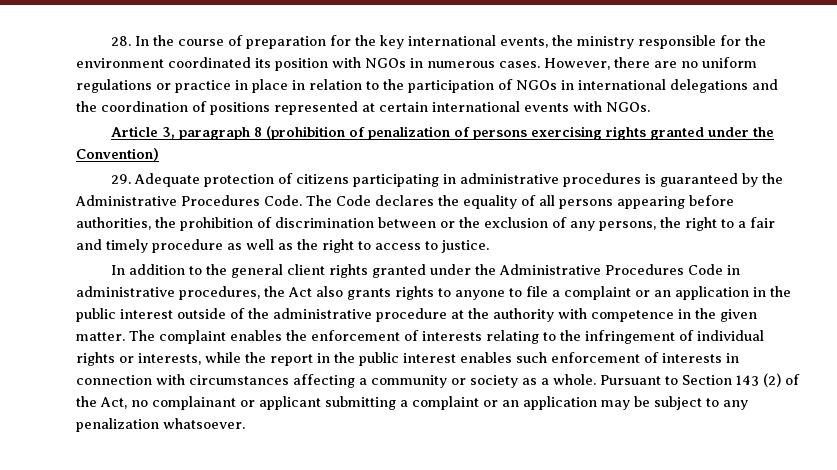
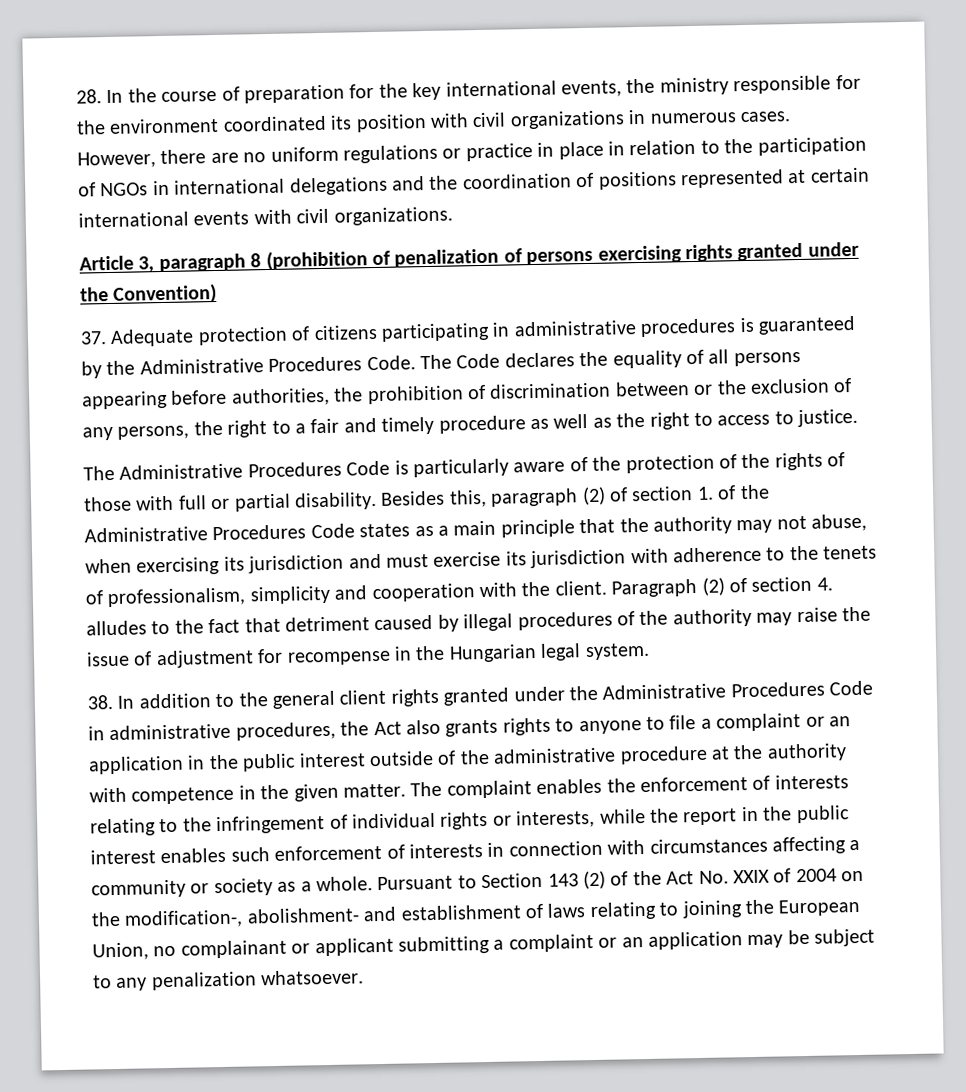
- 28. In the course of preparation for the key international events, the ministry responsible for the environment coordinated its position with NGOs in numerous cases.
+ 28. In the course of preparation for the key international events, the ministry responsible for the environment coordinated its position with civil organizations in numerous cases.
- However, there are no uniform regulations or practice in place in relation to the participation of NGOs in international delegations and the coordination of positions represented at certain international events with NGOs.
+ However, there are no uniform regulations or practice in place in relation to the participation of NGOs in international delegations and the coordination of positions represented at certain international events with civil organizations.
- 29. Adequate protection of citizens participating in administrative procedures is guaranteed by the Administrative Procedures Code.
+ 37. Adequate protection of citizens participating in administrative procedures is guaranteed by the Administrative Procedures Code.
- In addition to the general client rights granted under the Administrative Procedures Code in administrative procedures, the Act also grants rights to anyone to file a complaint or an application in the public interest outside of the administrative procedure at the authority with competence in the given matter.
+ The Administrative Procedures Code is particularly aware of the protection of the rights of those with full or partial disability. Besides this, paragraph (2) of section 1. of the Administrative Procedures Code states as a main principle that the authority may not abuse, when exercising its jurisdiction and must exercise its jurisdiction with adherence to the tenets of professionalism, simplicity and cooperation with the client. Paragraph (2) of section 4. alludes to the fact that detriment caused by illegal procedures of the authority may raise the issue of adjustment for recompense in the Hungarian legal system.
+ 38. In addition to the general client rights granted under the Administrative Procedures Code in administrative procedures, the Act also grants rights to anyone to file a complaint or an application in the public interest outside of the administrative procedure at the authority with competence in the given matter.
- Pursuant to Section 143 (2) of the Act, no complainant or applicant submitting a complaint or an application may be subject to any penalization whatsoever.
+ Pursuant to Section 143 (2) of the Act No. XXIX of 2004 on the modification-, abolishment- and establishment of laws relating to joining the European Union, no complainant or applicant submitting a complaint or an application may be subject to any penalization whatsoever.

